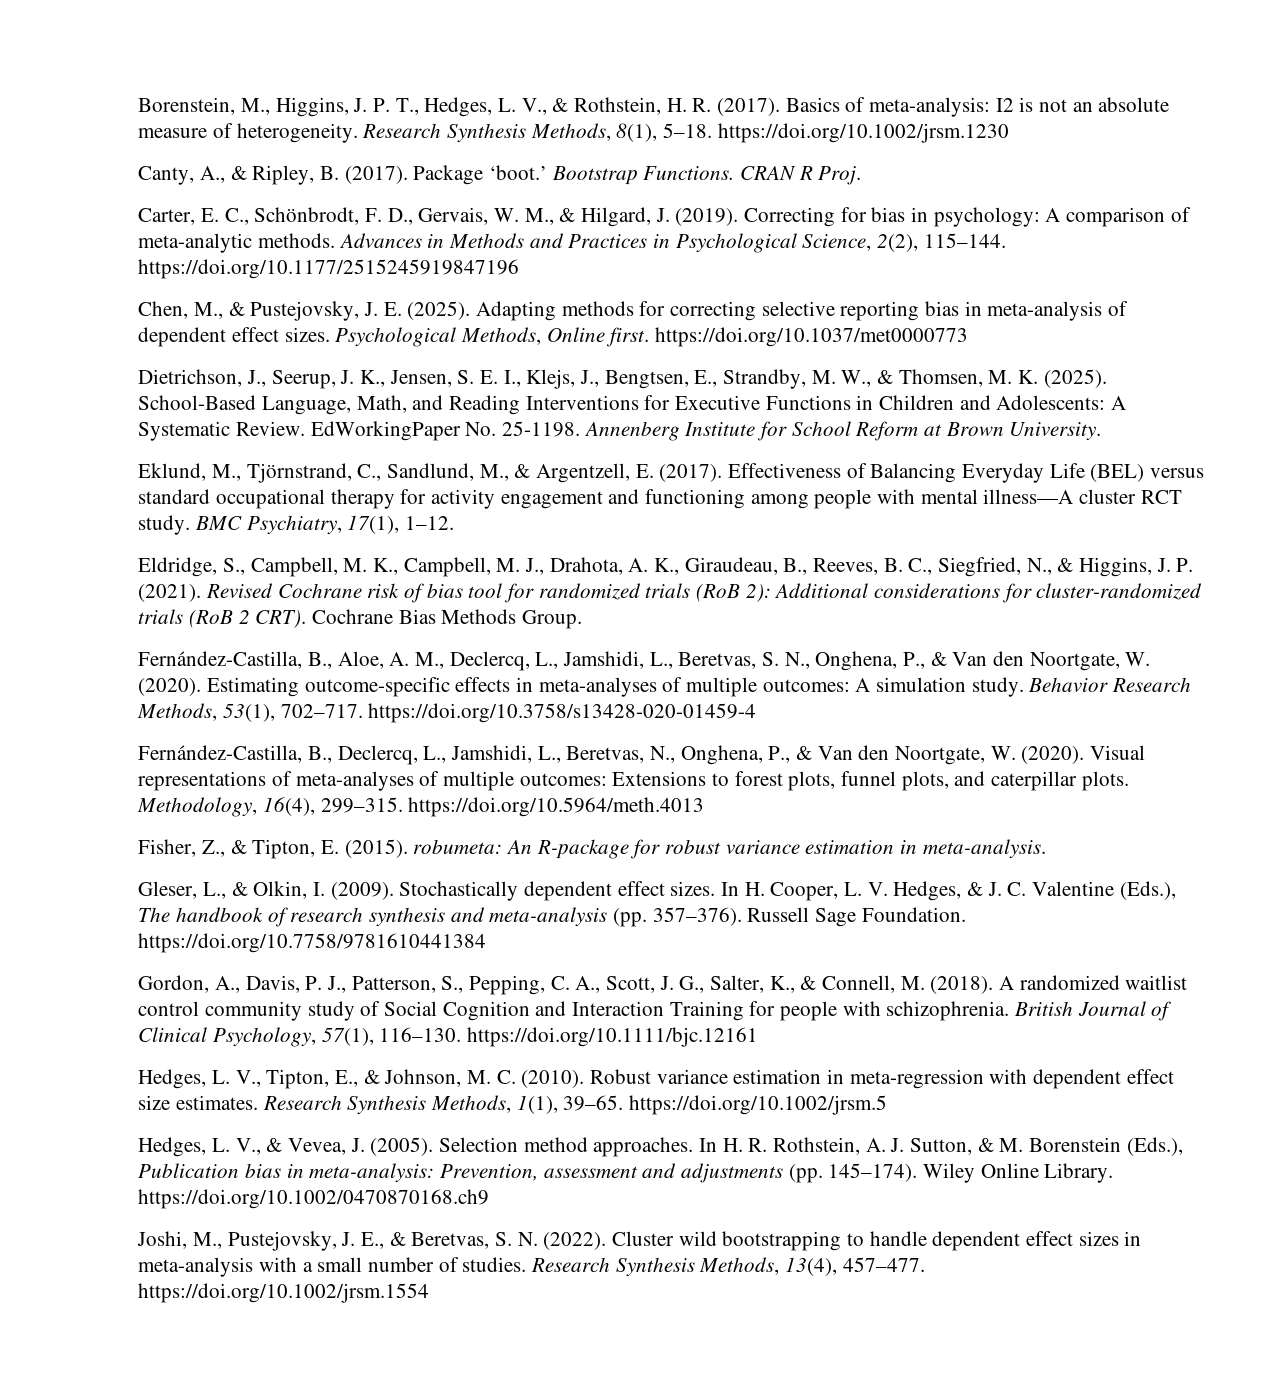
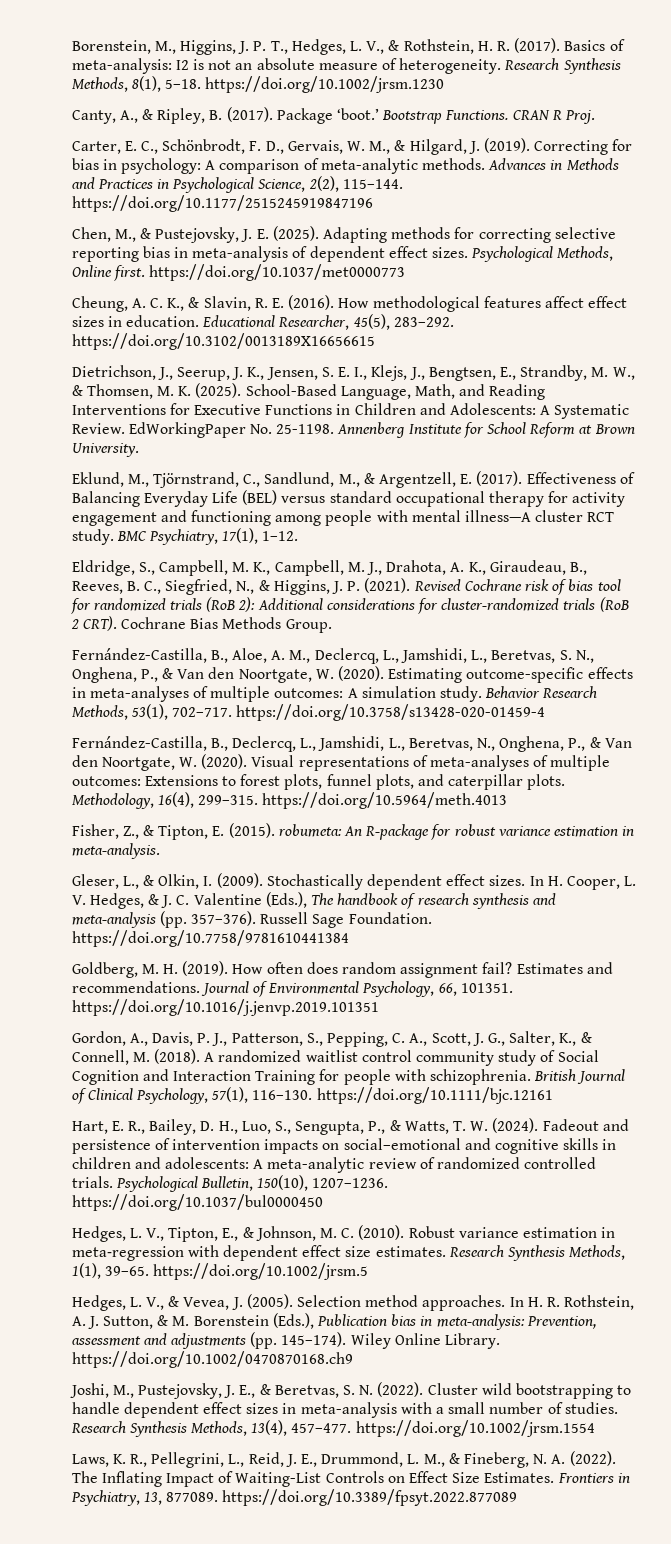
+ Cheung, A. C. K., & Slavin, R. E. (2016). How methodological features affect effect sizes in education. Educational Researcher, 45(5), 283–292. https://doi.org/10.3102/0013189X16656615
+ Goldberg, M. H. (2019). How often does random assignment fail? Estimates and recommendations. Journal of Environmental Psychology, 66, 101351. https://doi.org/10.1016/j.jenvp.2019.101351
+ Hart, E. R., Bailey, D. H., Luo, S., Sengupta, P., & Watts, T. W. (2024). Fadeout and persistence of intervention impacts on social–emotional and cognitive skills in children and adolescents: A meta-analytic review of randomized controlled trials. Psychological Bulletin, 150(10), 1207–1236. https://doi.org/10.1037/bul0000450
+ Laws, K. R., Pellegrini, L., Reid, J. E., Drummond, L. M., & Fineberg, N. A. (2022). The Inflating Impact of Waiting-List Controls on Effect Size Estimates. Frontiers in Psychiatry, 13, 877089. https://doi.org/10.3389/fpsyt.2022.877089

